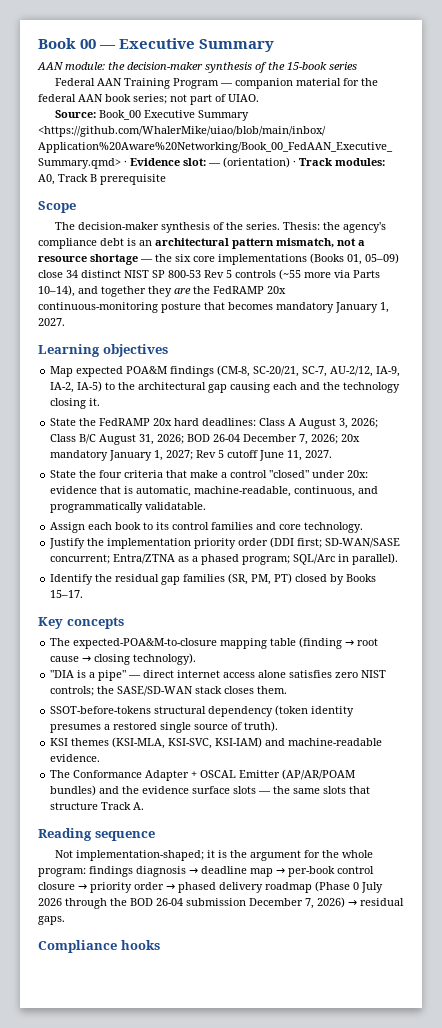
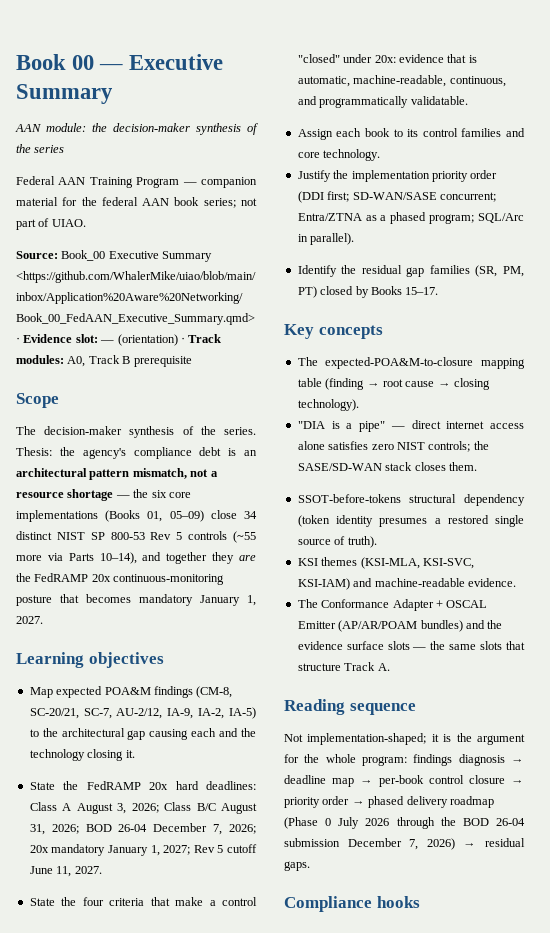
- AAN module: the decision-maker synthesis of the 15-book series
+ AAN module: the decision-maker synthesis of the series

